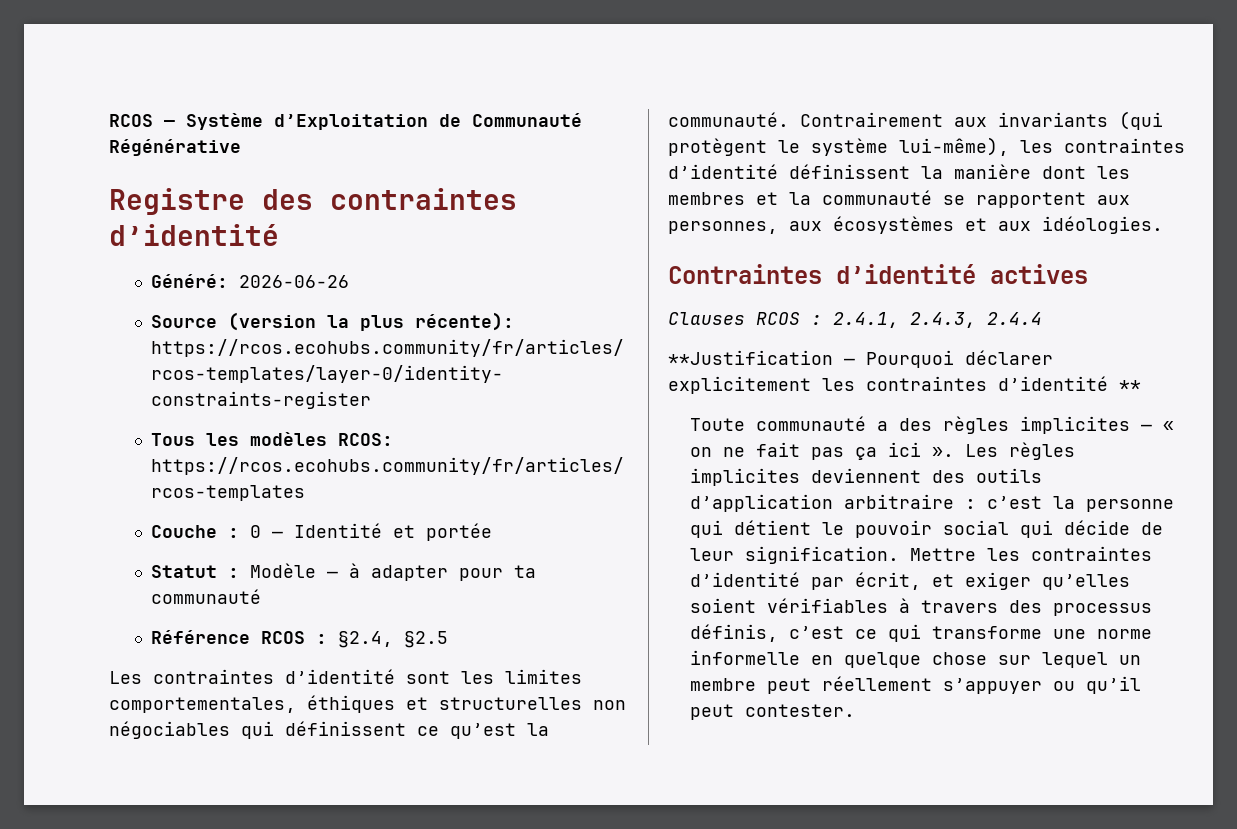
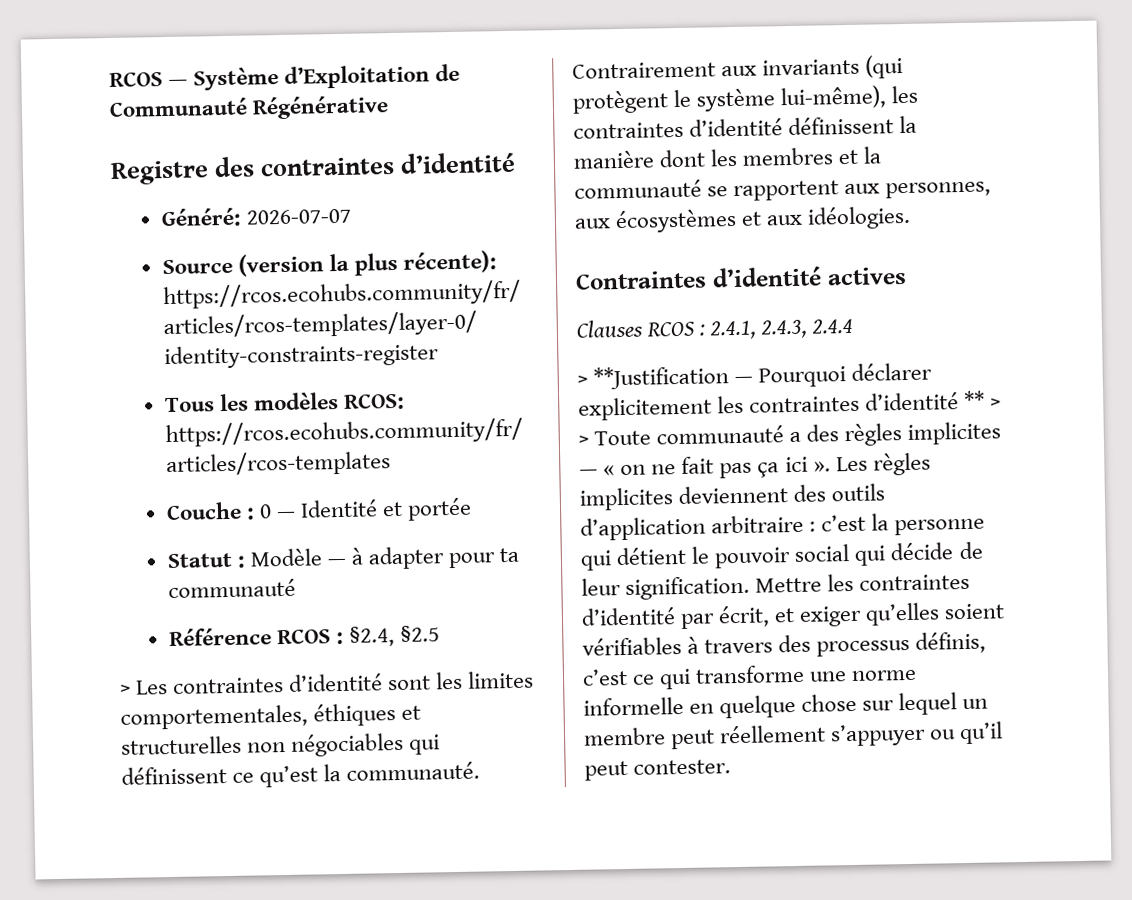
- Généré: 2026-06-26
+ Généré: 2026-07-07
- Les contraintes d’identité sont les limites comportementales, éthiques et structurelles non négociables qui définissent ce qu’est la communauté.
+ > Les contraintes d’identité sont les limites comportementales, éthiques et structurelles non négociables qui définissent ce qu’est la communauté.
- **Justification — Pourquoi déclarer explicitement les contraintes d’identité **
- Toute communauté a des règles implicites — « on ne fait pas ça ici ».
+ > **Justification — Pourquoi déclarer explicitement les contraintes d’identité ** > > Toute communauté a des règles implicites — « on ne fait pas ça ici ».

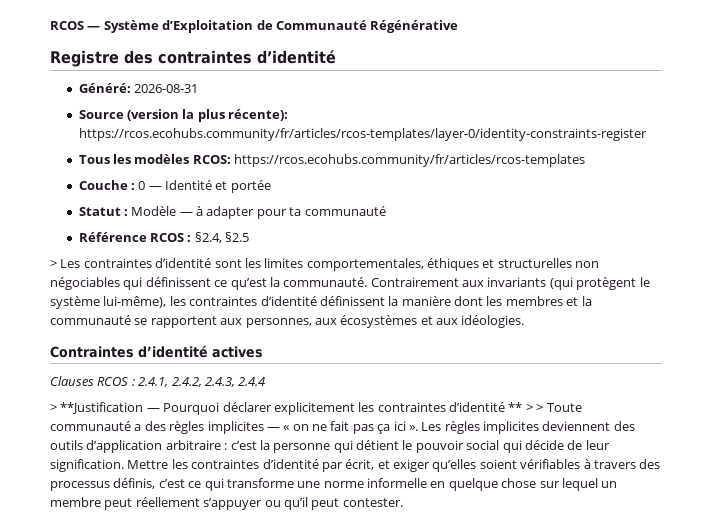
- Généré: 2026-07-07
+ Généré: 2026-08-31
- Clauses RCOS : 2.4.1, 2.4.3, 2.4.4
+ Clauses RCOS : 2.4.1, 2.4.2, 2.4.3, 2.4.4

